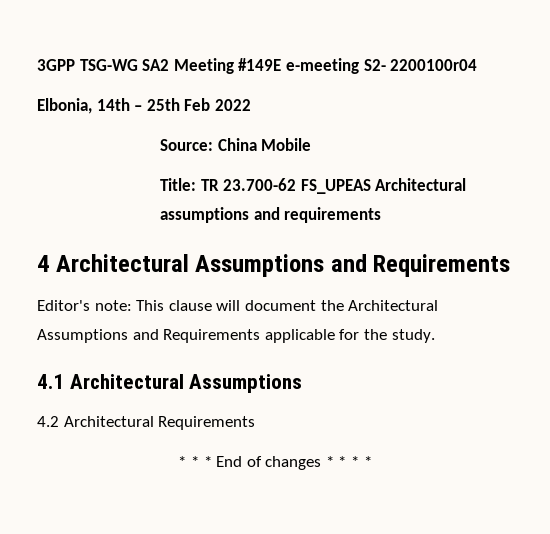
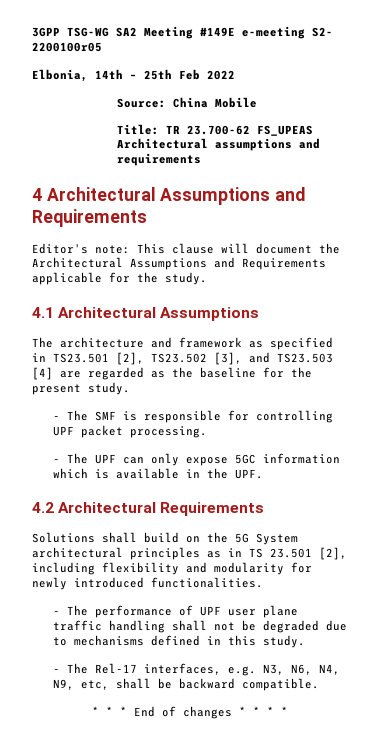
- 3GPP TSG-WG SA2 Meeting #149E e-meeting S2- 2200100r04
+ 3GPP TSG-WG SA2 Meeting #149E e-meeting S2- 2200100r05
+ The architecture and framework as specified in TS23.501 [2], TS23.502 [3], and TS23.503 [4] are regarded as the baseline for the present study.
+ - The SMF is responsible for controlling UPF packet processing.
+ - The UPF can only expose 5GC information which is available in the UPF.
  4.2 Architectural Requirements
+ Solutions shall build on the 5G System architectural principles as in TS 23.501 [2], including flexibility and modularity for newly introduced functionalities.
+ - The performance of UPF user plane traffic handling shall not be degraded due to mechanisms defined in this study.
+ - The Rel-17 interfaces, e.g. N3, N6, N4, N9, etc, shall be backward compatible.

